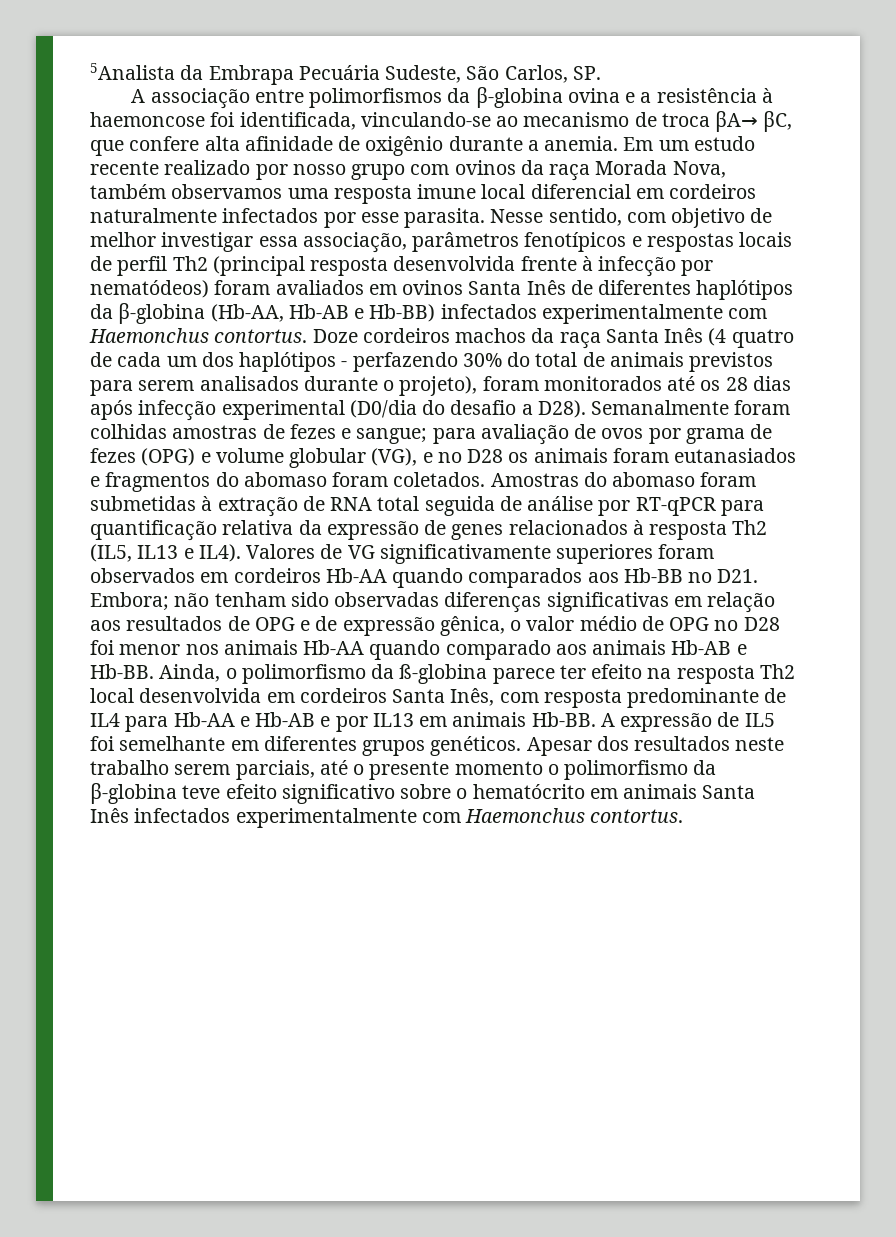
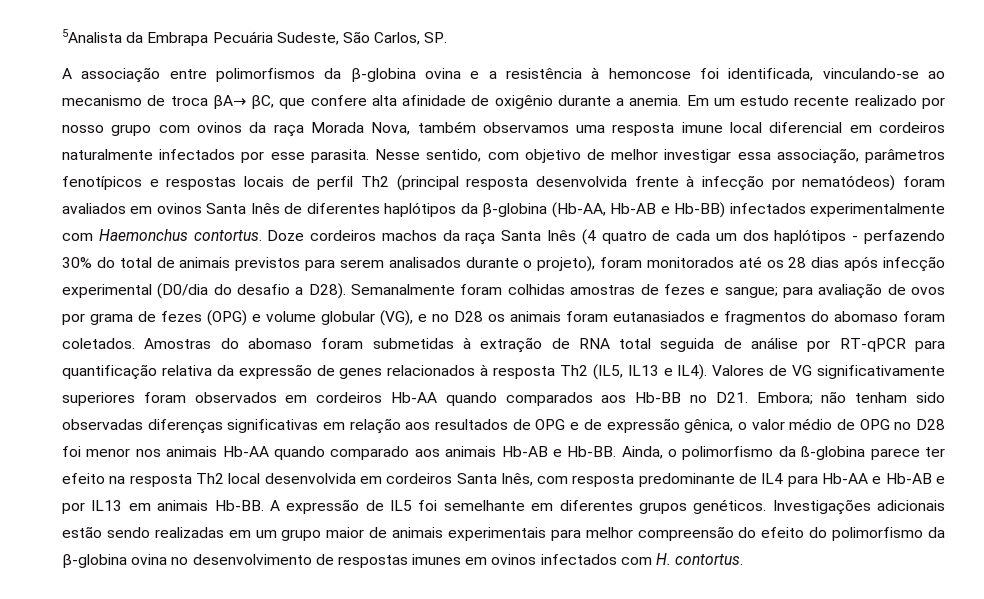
- A associação entre polimorfismos da β-globina ovina e a resistência à haemoncose foi identificada, vinculando-se ao mecanismo de troca βA→ βC, que confere alta afinidade de oxigênio durante a anemia.
+ A associação entre polimorfismos da β-globina ovina e a resistência à hemoncose foi identificada, vinculando-se ao mecanismo de troca βA→ βC, que confere alta afinidade de oxigênio durante a anemia.
- Apesar dos resultados neste trabalho serem parciais, até o presente momento o polimorfismo da β-globina teve efeito significativo sobre o hematócrito em animais Santa Inês infectados experimentalmente com Haemonchus contortus.
+ Investigações adicionais estão sendo realizadas em um grupo maior de animais experimentais para melhor compreensão do efeito do polimorfismo da β-globina ovina no desenvolvimento de respostas imunes em ovinos infectados com H. contortus.

